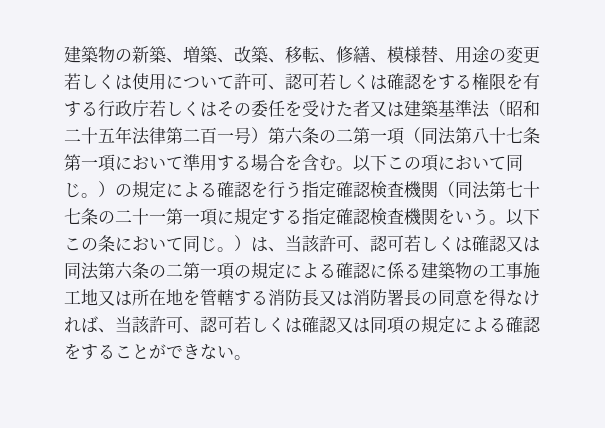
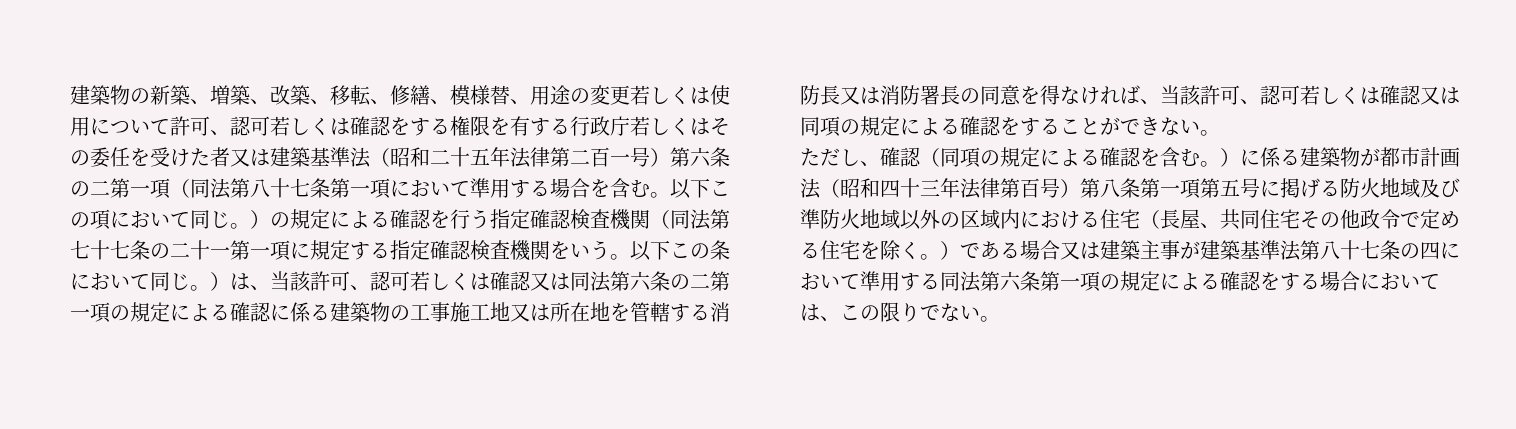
+ ただし、確認（同項の規定による確認を含む。）に係る建築物が都市計画法（昭和四十三年法律第百号）第八条第一項第五号に掲げる防火地域及び準防火地域以外の区域内における住宅（長屋、共同住宅その他政令で定める住宅を除く。）である場合又は建築主事が建築基準法第八十七条の四において準用する同法第六条第一項の規定による確認をする場合においては、この限りでない。

